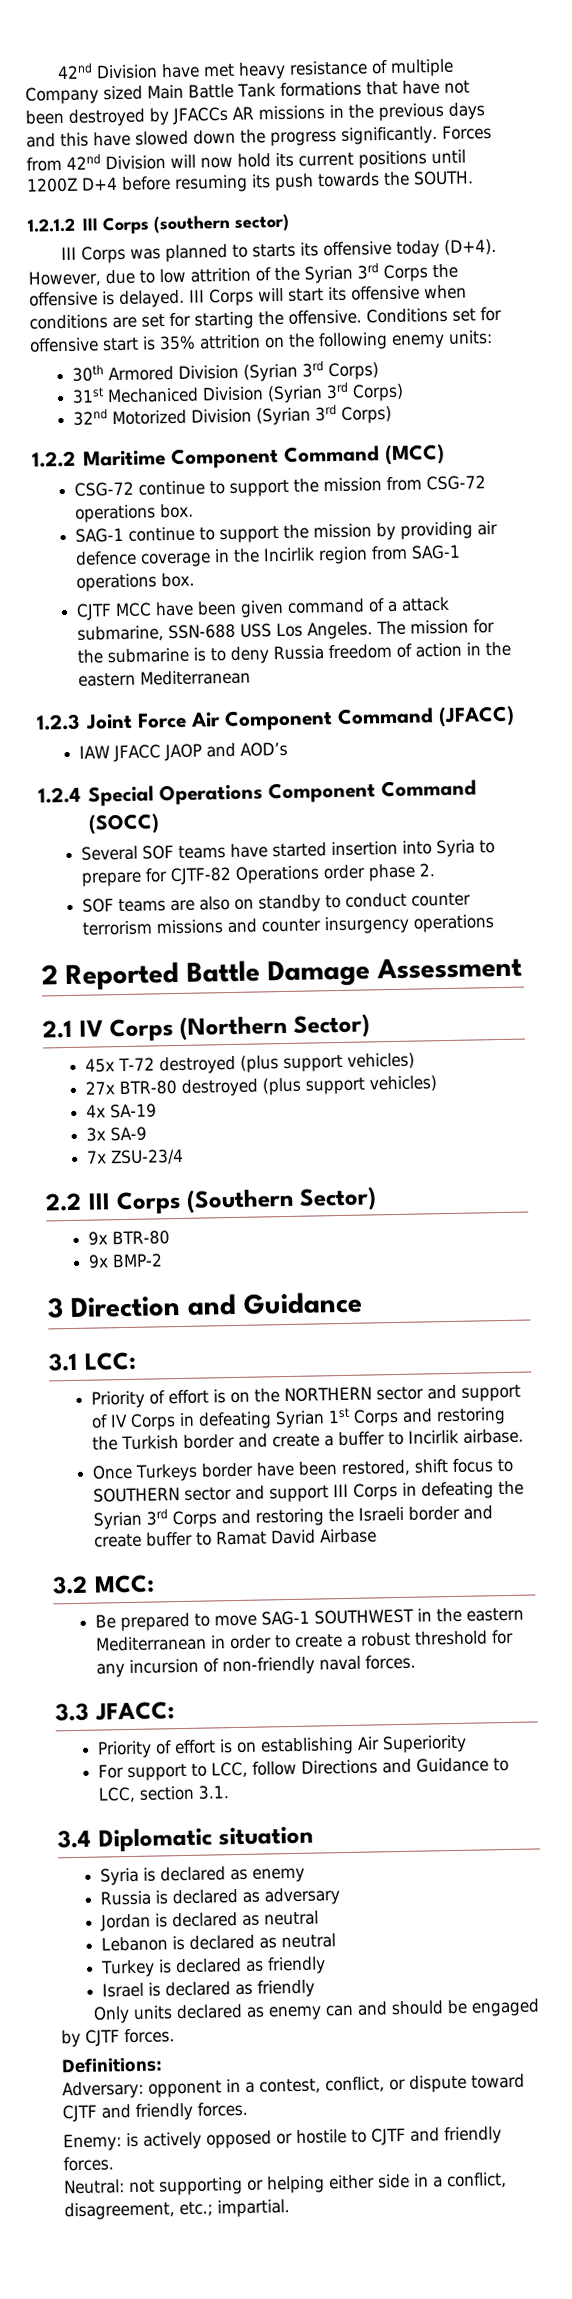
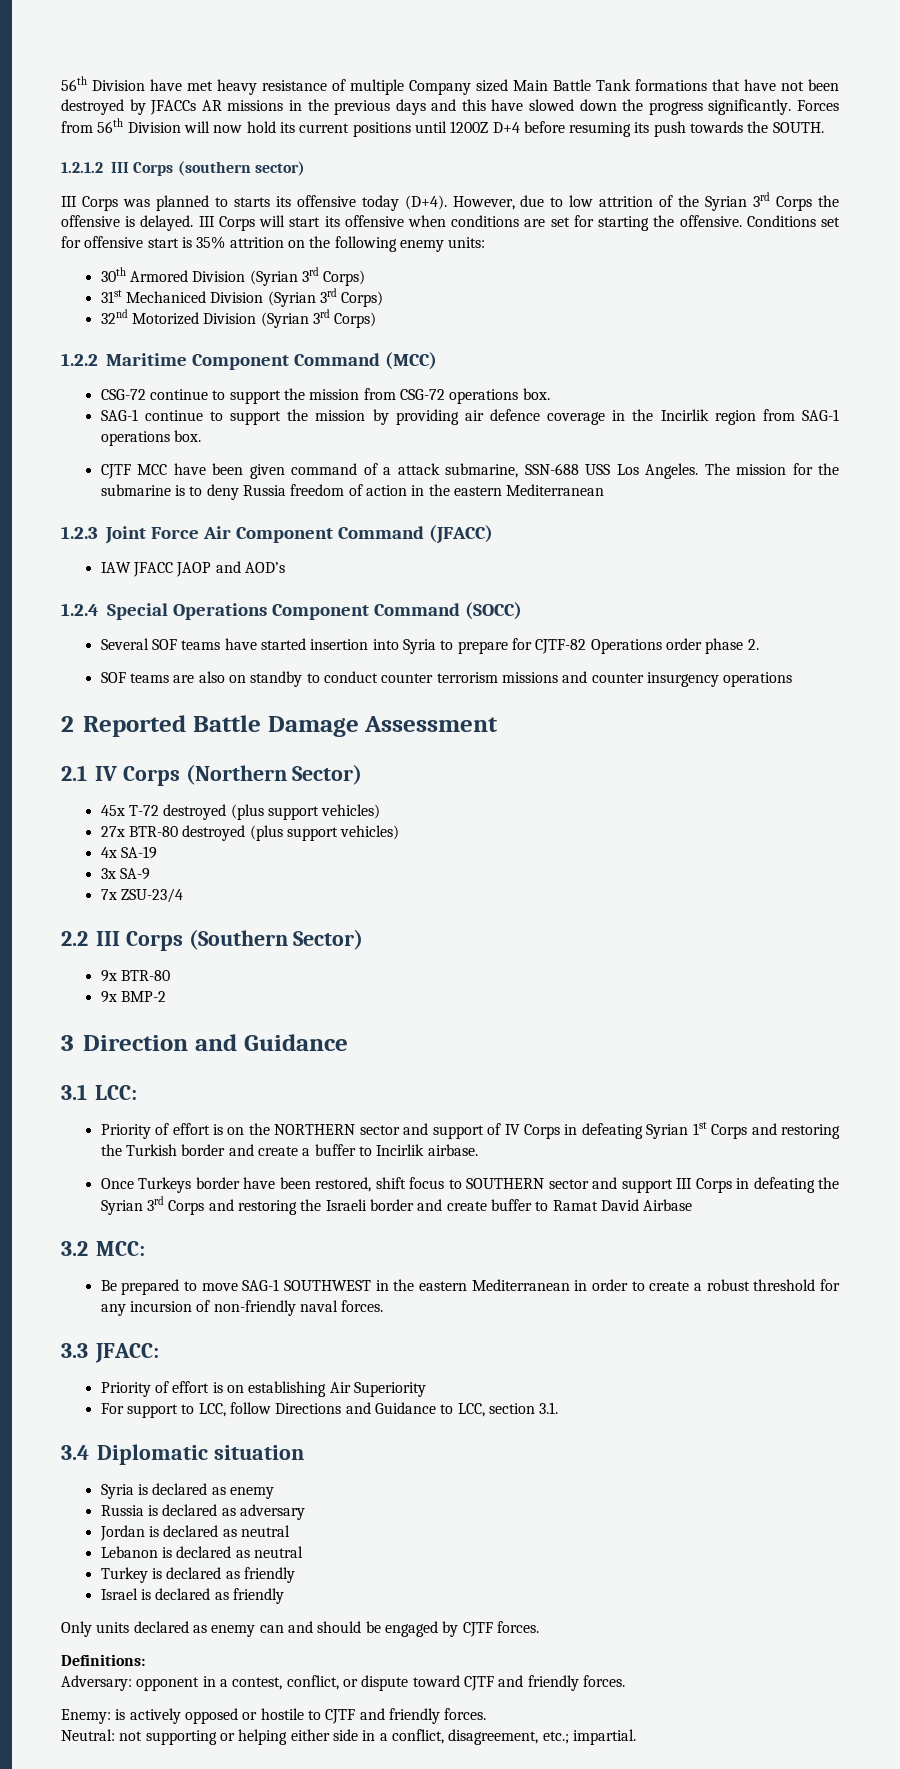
- 42nd Division have met heavy resistance of multiple Company sized Main Battle Tank formations that have not been destroyed by JFACCs AR missions in the previous days and this have slowed down the progress significantly.
+ 56th Division have met heavy resistance of multiple Company sized Main Battle Tank formations that have not been destroyed by JFACCs AR missions in the previous days and this have slowed down the progress significantly.
- Forces from 42nd Division will now hold its current positions until 1200Z D+4 before resuming its push towards the SOUTH.
+ Forces from 56th Division will now hold its current positions until 1200Z D+4 before resuming its push towards the SOUTH.

